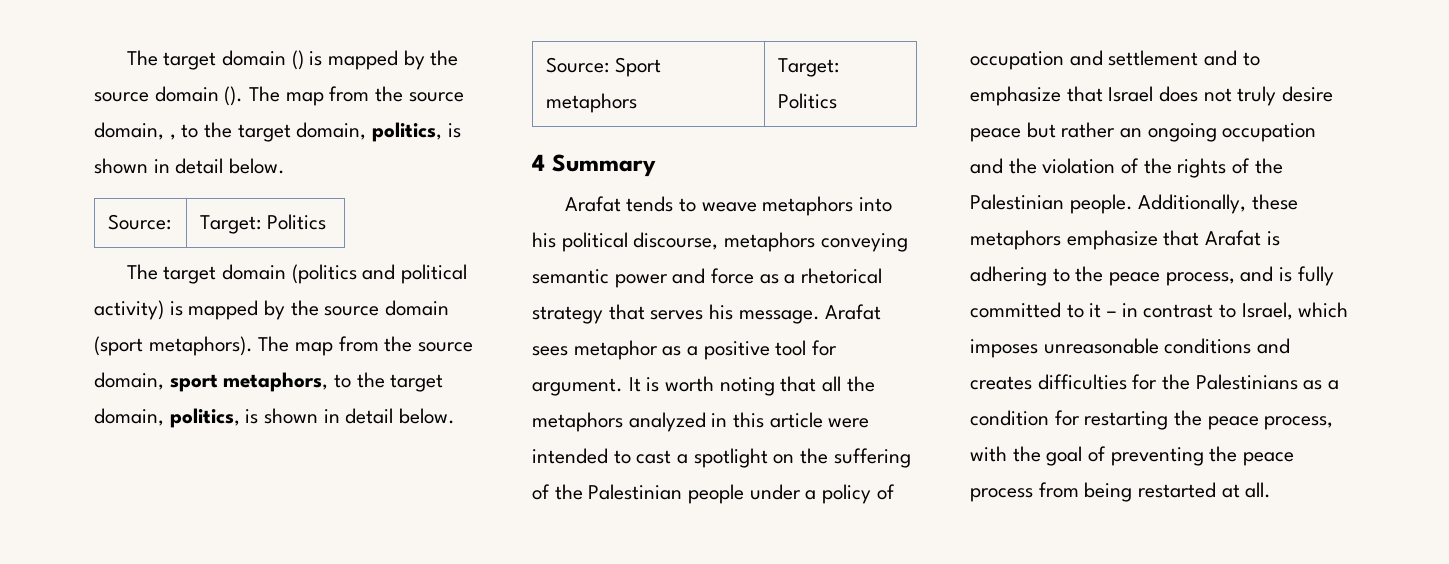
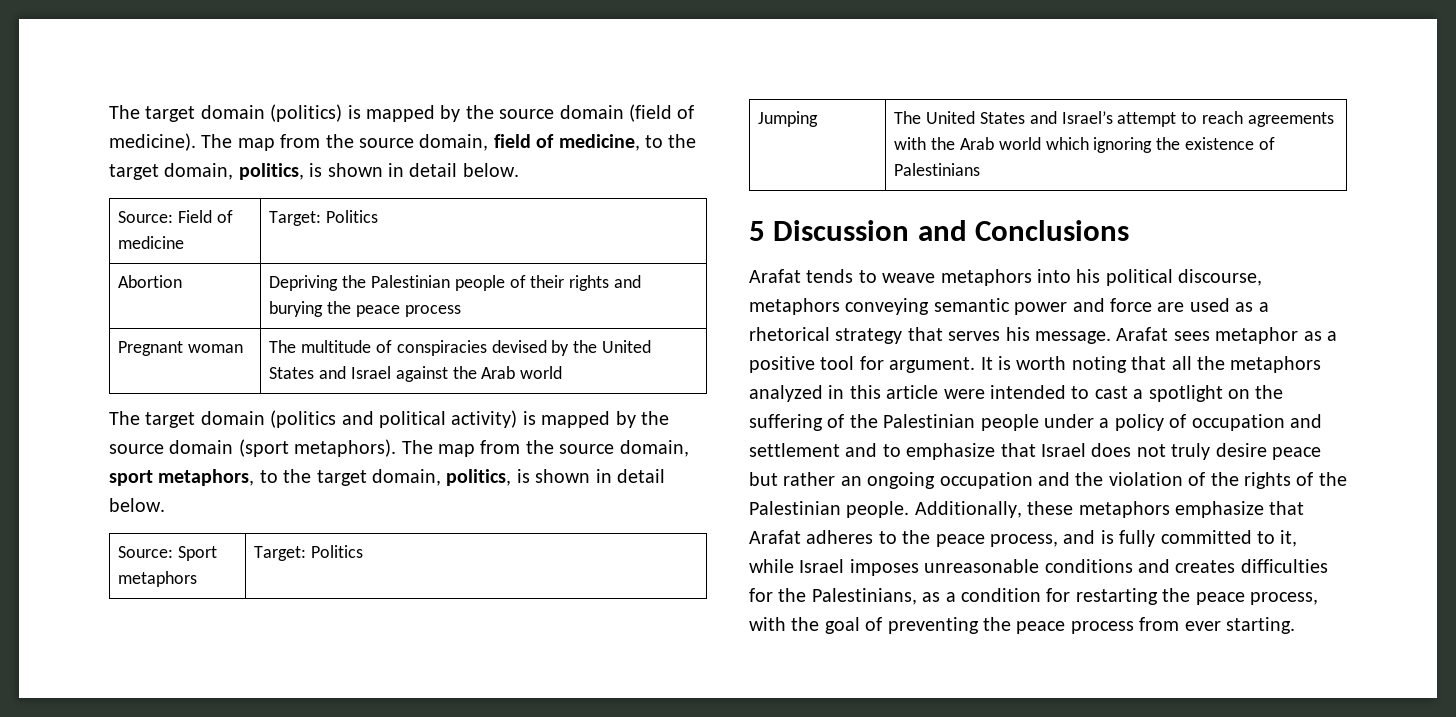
- The target domain () is mapped by the source domain (). The map from the source domain, , to the target domain, politics, is shown in detail below.
+ The target domain (politics) is mapped by the source domain (field of medicine). The map from the source domain, field of medicine, to the target domain, politics, is shown in detail below.
- Source: | Target: Politics
+ Source: Field of medicine | Target: Politics
+ Abortion | Depriving the Palestinian people of their rights and burying the peace process
+ Pregnant woman | The multitude of conspiracies devised by the United States and Israel against the Arab world
- 4 Summary
+ Jumping | The United States and Israel’s attempt to reach agreements with the Arab world which ignoring the existence of Palestinians
+ 5 Discussion and Conclusions
- Arafat tends to weave metaphors into his political discourse, metaphors conveying semantic power and force as a rhetorical strategy that serves his message.
+ Arafat tends to weave metaphors into his political discourse, metaphors conveying semantic power and force are used as a rhetorical strategy that serves his message.
- Additionally, these metaphors emphasize that Arafat is adhering to the peace process, and is fully committed to it – in contrast to Israel, which imposes unreasonable conditions and creates difficulties for the Palestinians as a condition for restarting the peace process, with the goal of preventing the peace process from being restarted at all.
+ Additionally, these metaphors emphasize that Arafat adheres to the peace process, and is fully committed to it, while Israel imposes unreasonable conditions and creates difficulties for the Palestinians, as a condition for restarting the peace process, with the goal of preventing the peace process from ever starting.

